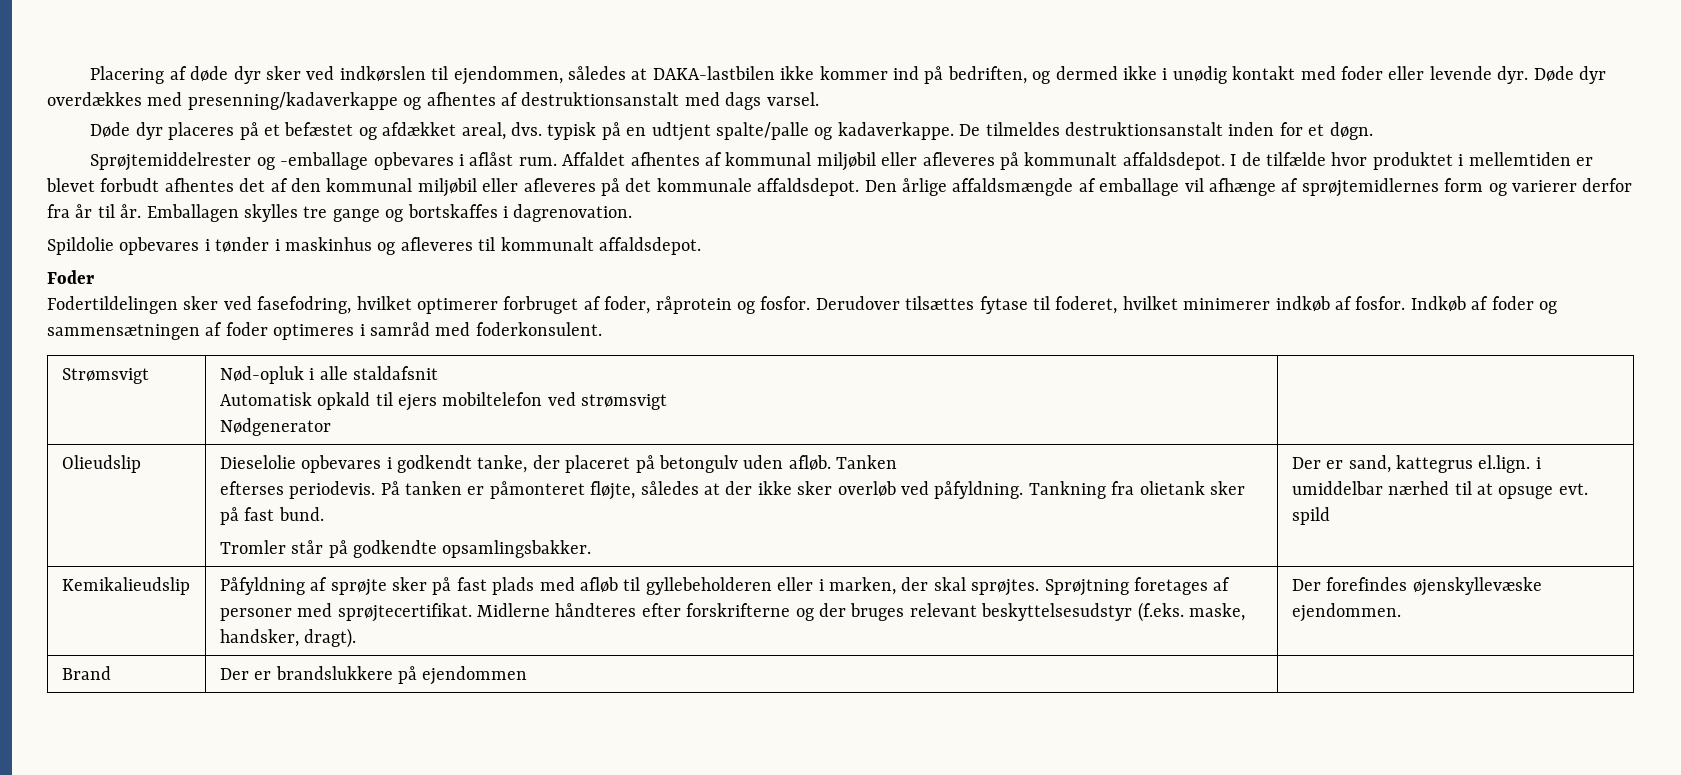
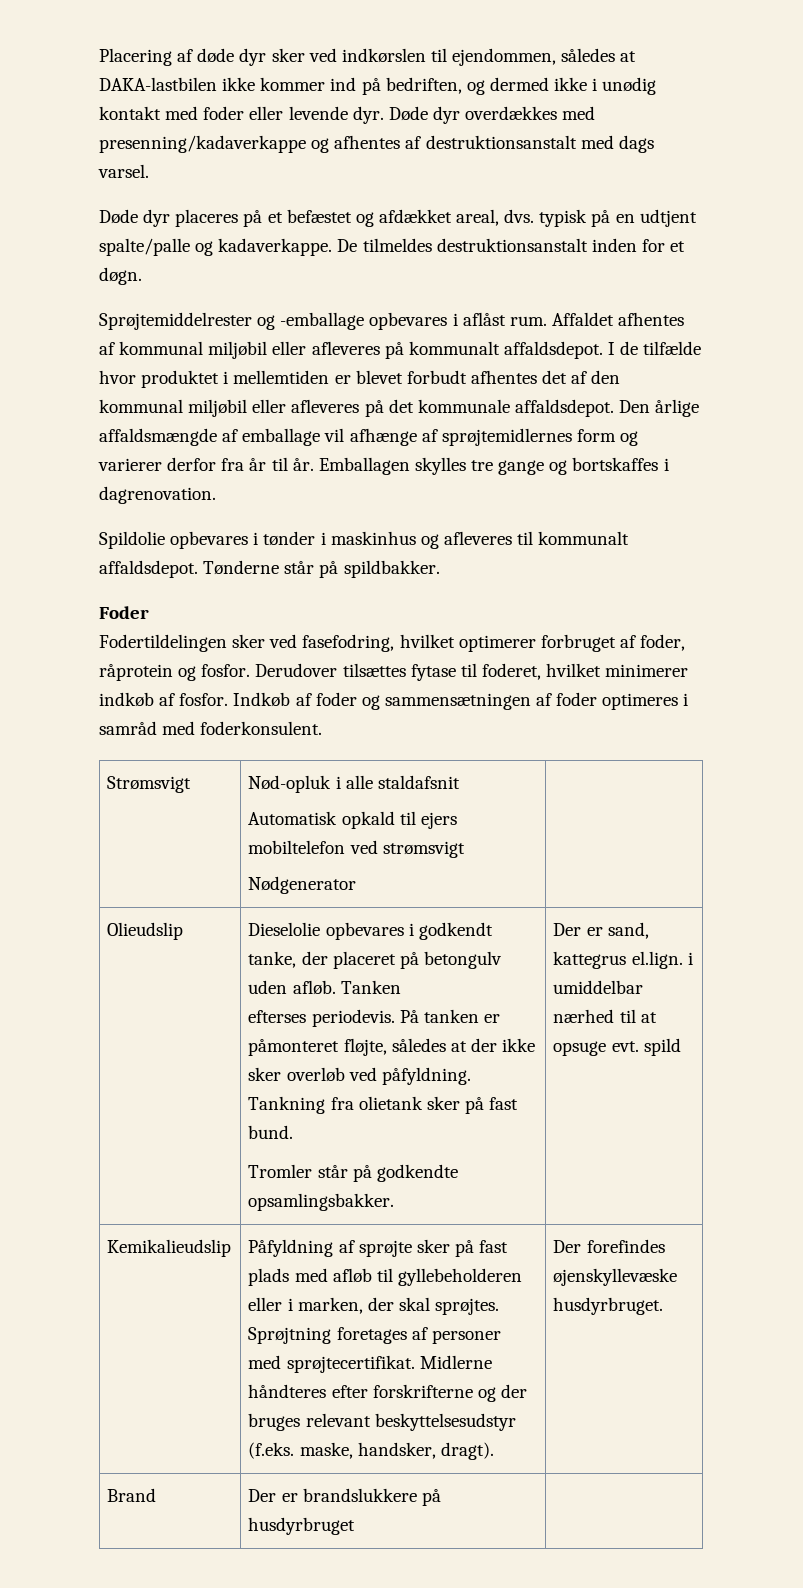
+ Tønderne står på spildbakker.
- Der forefindes øjenskyllevæske ejendommen.
+ Der forefindes øjenskyllevæske husdyrbruget.
- Brand | Der er brandslukkere på ejendommen |
+ Brand | Der er brandslukkere på husdyrbruget |

